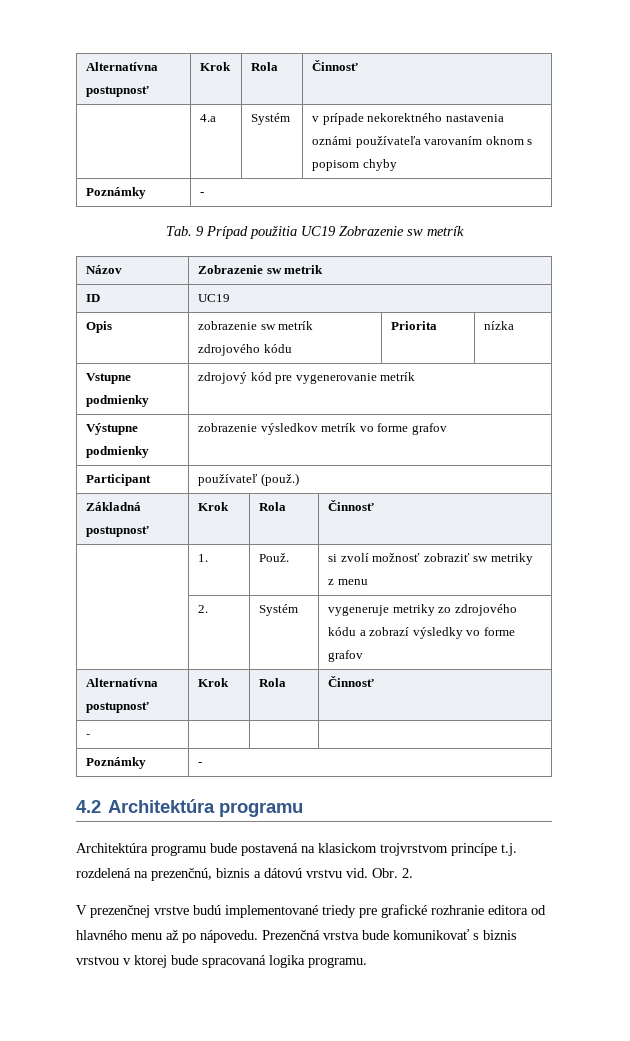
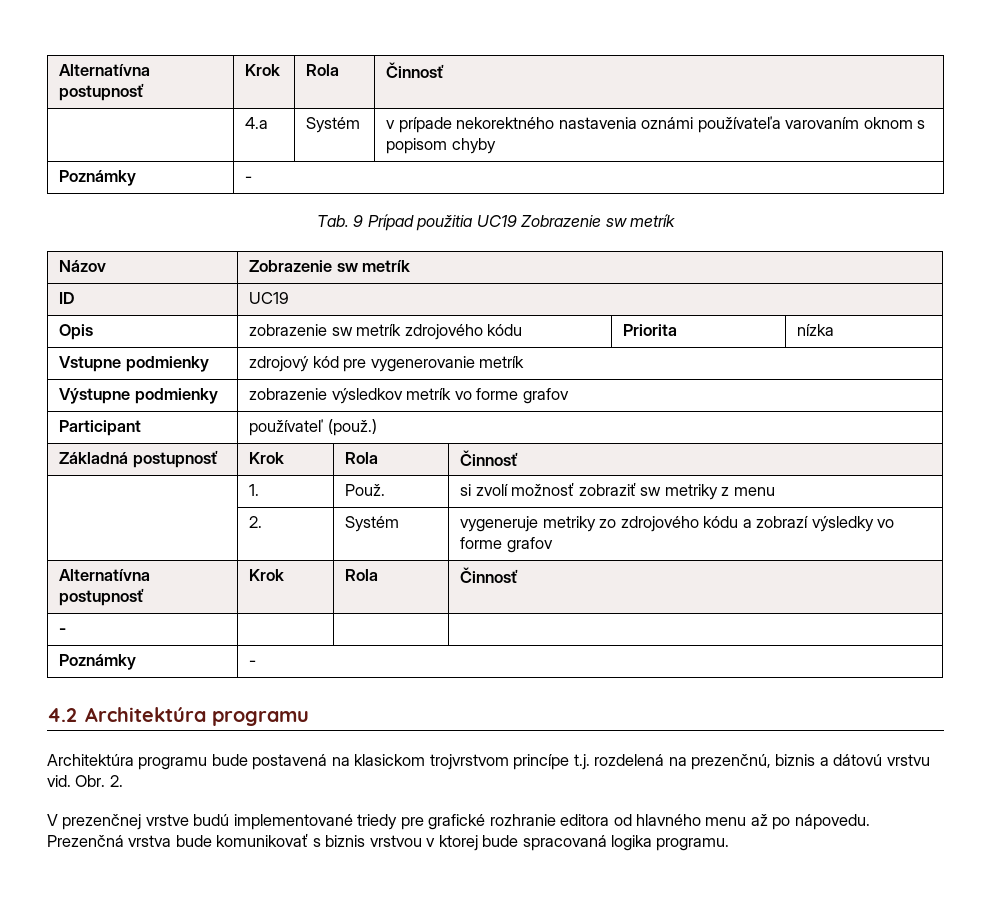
- Názov | Zobrazenie sw metrik
+ Názov | Zobrazenie sw metrík

